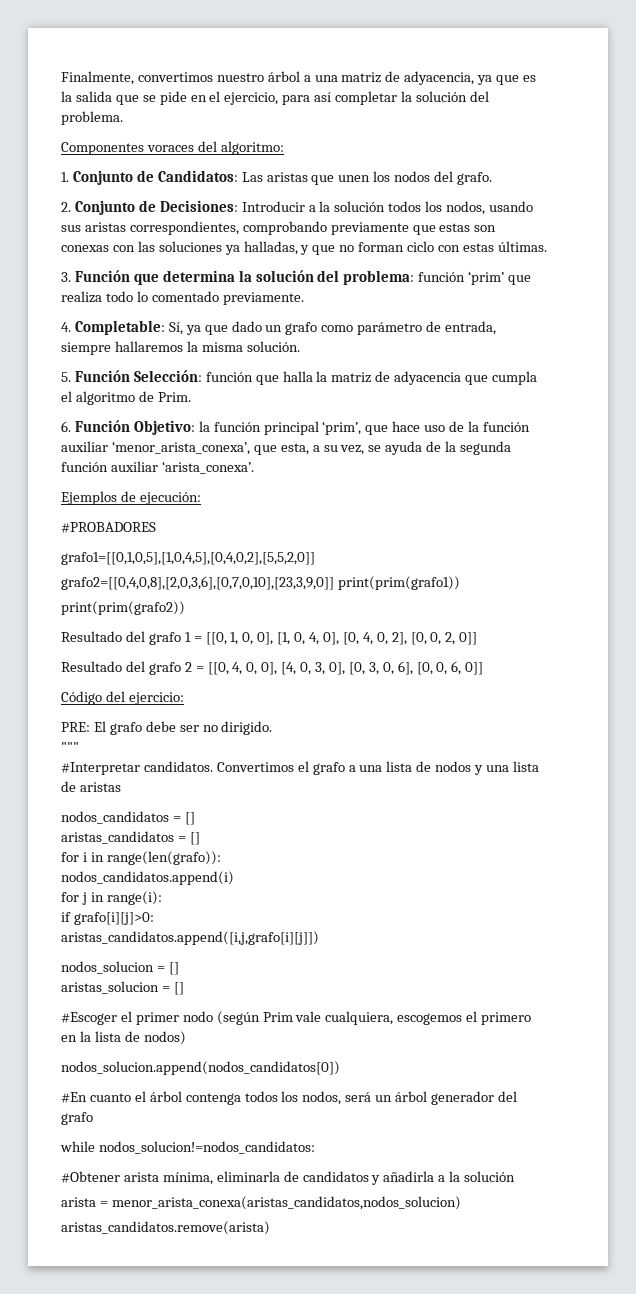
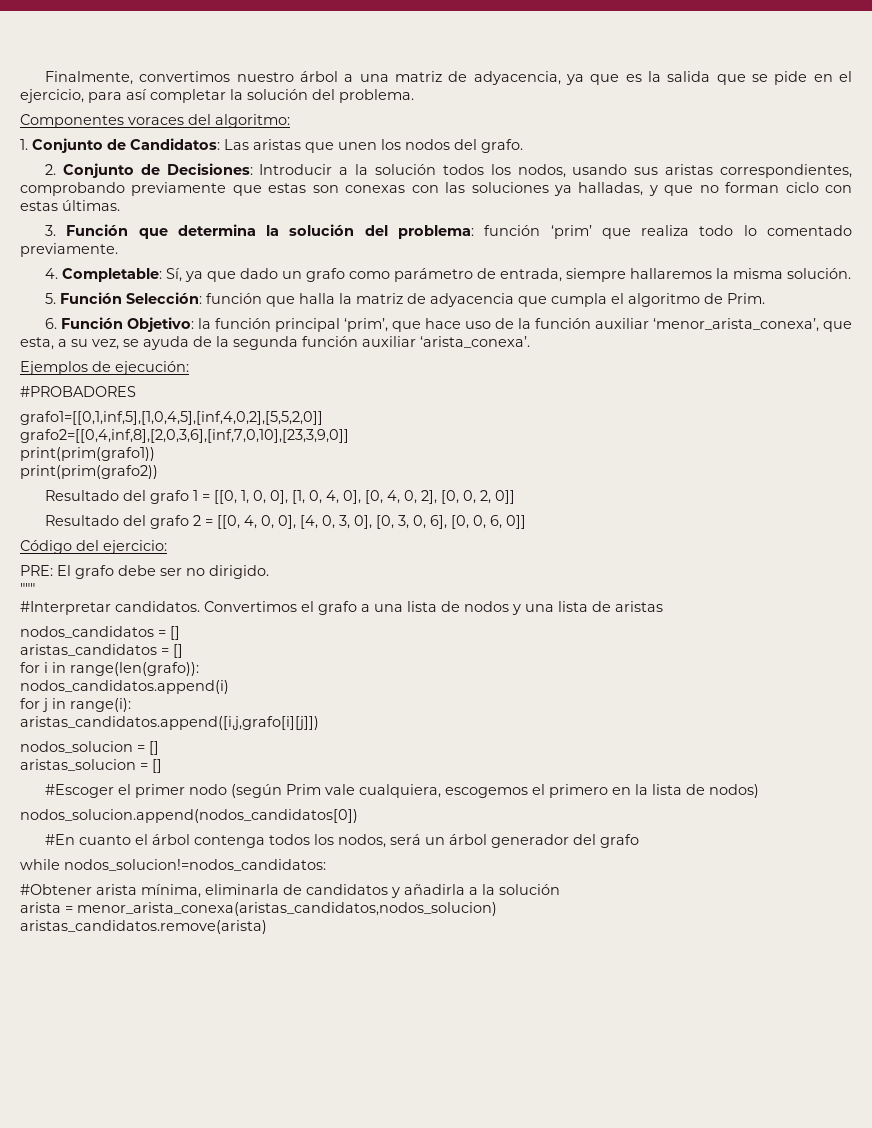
- grafo1=[[0,1,0,5],[1,0,4,5],[0,4,0,2],[5,5,2,0]]
- grafo2=[[0,4,0,8],[2,0,3,6],[0,7,0,10],[23,3,9,0]] print(prim(grafo1))
+ grafo1=[[0,1,inf,5],[1,0,4,5],[inf,4,0,2],[5,5,2,0]]
+ grafo2=[[0,4,inf,8],[2,0,3,6],[inf,7,0,10],[23,3,9,0]]
+ print(prim(grafo1))
- if grafo[i][j]>0:

